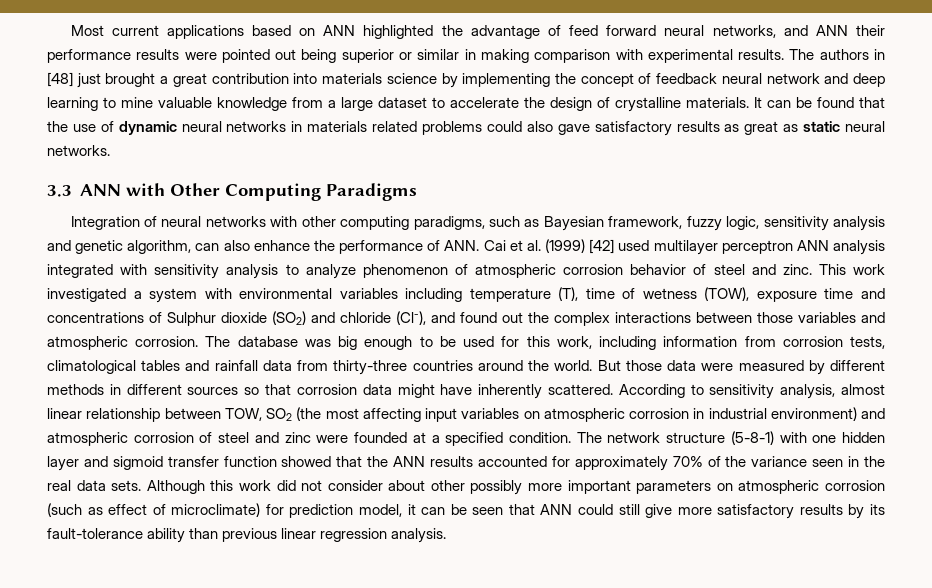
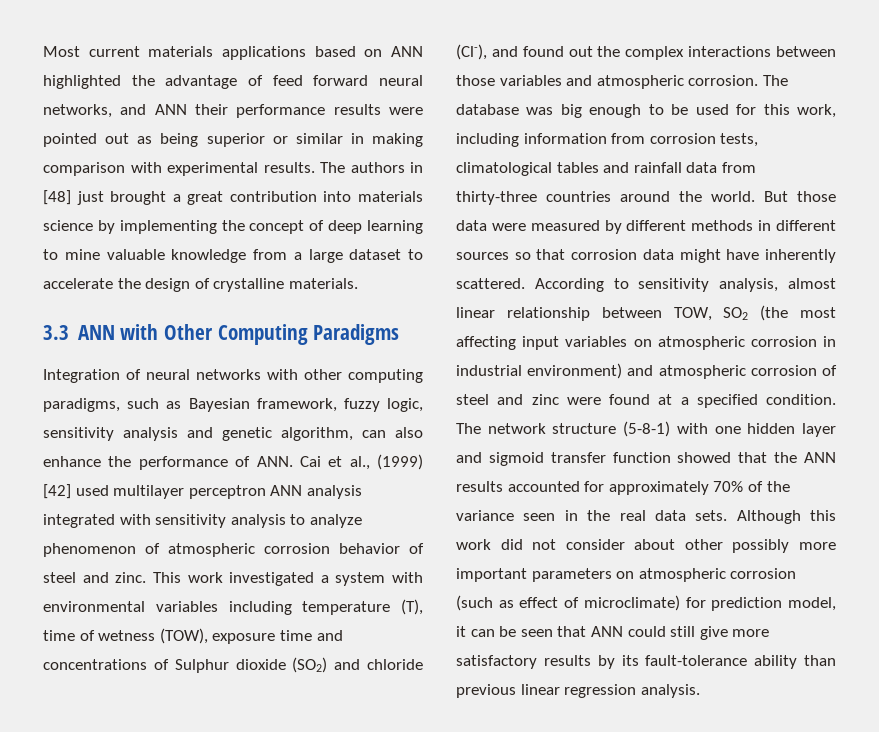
- Most current applications based on ANN highlighted the advantage of feed forward neural networks, and ANN their performance results were pointed out being superior or similar in making comparison with experimental results.
+ Most current materials applications based on ANN highlighted the advantage of feed forward neural networks, and ANN their performance results were pointed out as being superior or similar in making comparison with experimental results.
- The authors in [48] just brought a great contribution into materials science by implementing the concept of feedback neural network and deep learning to mine valuable knowledge from a large dataset to accelerate the design of crystalline materials. It can be found that the use of dynamic neural networks in materials related problems could also gave satisfactory results as great as static neural networks.
+ The authors in [48] just brought a great contribution into materials science by implementing the concept of deep learning to mine valuable knowledge from a large dataset to accelerate the design of crystalline materials.
- Integration of neural networks with other computing paradigms, such as Bayesian framework, fuzzy logic, sensitivity analysis and genetic algorithm, can also enhance the performance of ANN. Cai et al. (1999) [42] used multilayer perceptron ANN analysis integrated with sensitivity analysis to analyze phenomenon of atmospheric corrosion behavior of steel and zinc.
+ Integration of neural networks with other computing paradigms, such as Bayesian framework, fuzzy logic, sensitivity analysis and genetic algorithm, can also enhance the performance of ANN. Cai et al., (1999) [42] used multilayer perceptron ANN analysis integrated with sensitivity analysis to analyze phenomenon of atmospheric corrosion behavior of steel and zinc.
- According to sensitivity analysis, almost linear relationship between TOW, SO2 (the most affecting input variables on atmospheric corrosion in industrial environment) and atmospheric corrosion of steel and zinc were founded at a specified condition.
+ According to sensitivity analysis, almost linear relationship between TOW, SO2 (the most affecting input variables on atmospheric corrosion in industrial environment) and atmospheric corrosion of steel and zinc were found at a specified condition.

